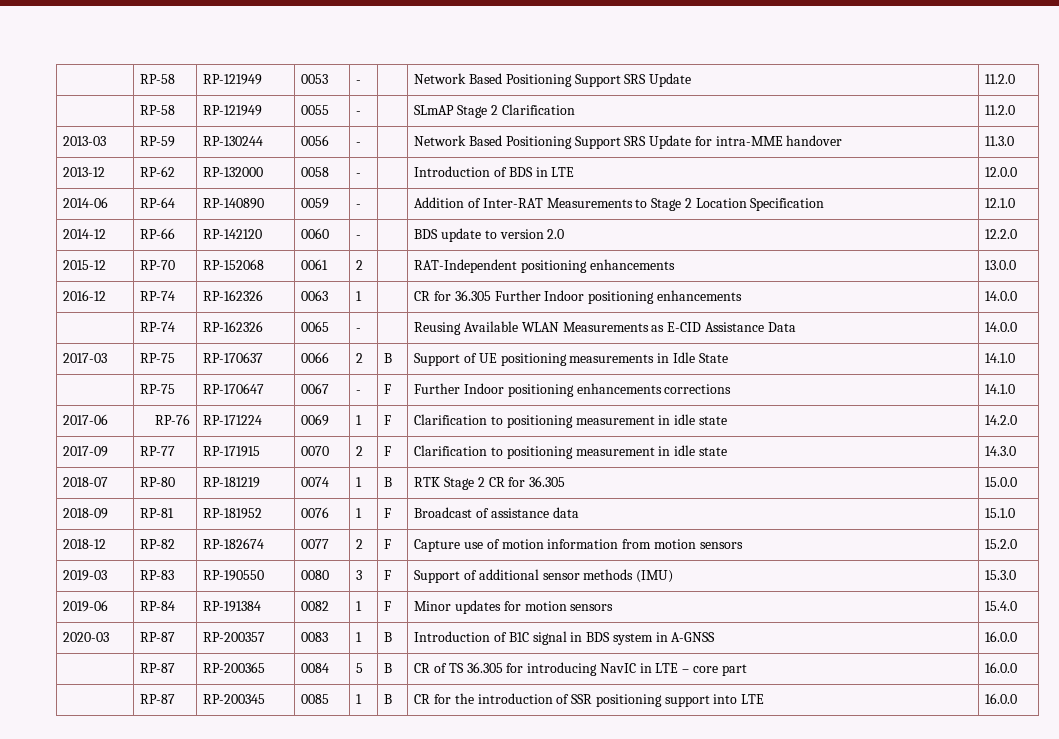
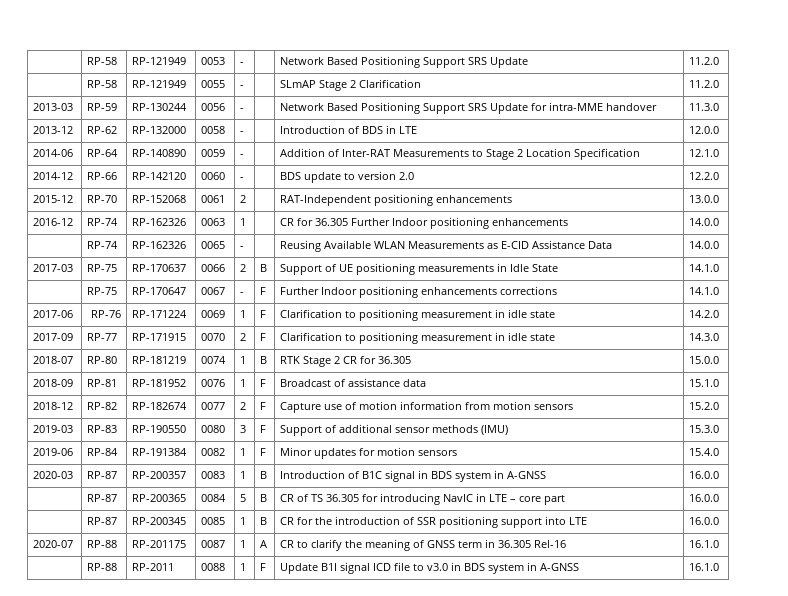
+ 2020-07 | RP-88 | RP-201175 | 0087 | 1 | A | CR to clarify the meaning of GNSS term in 36.305 Rel-16 | 16.1.0
+ | RP-88 | RP-2011 | 0088 | 1 | F | Update B1I signal ICD file to v3.0 in BDS system in A-GNSS | 16.1.0

